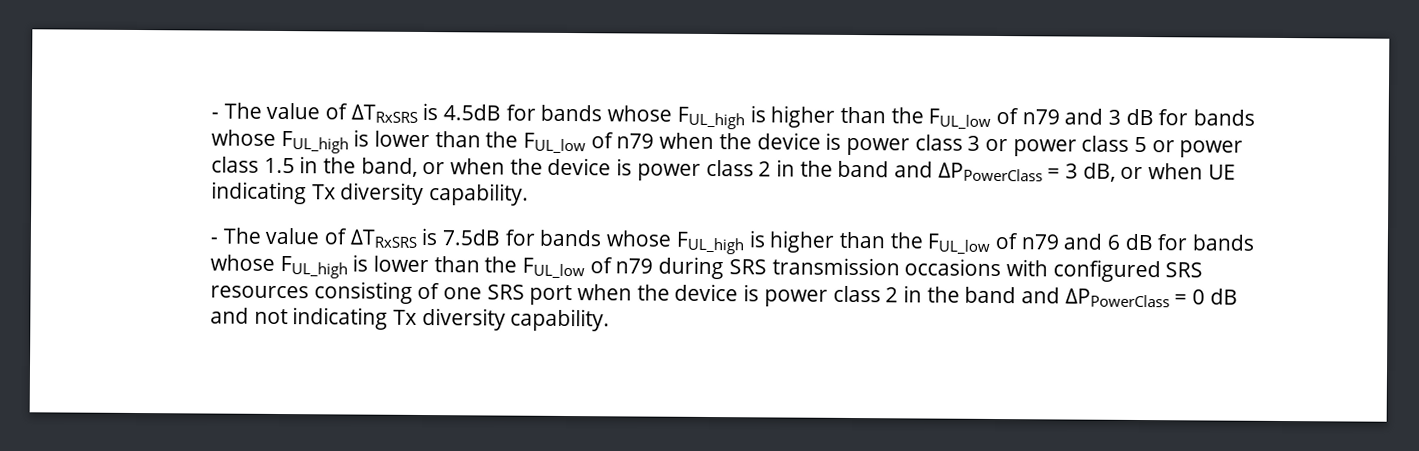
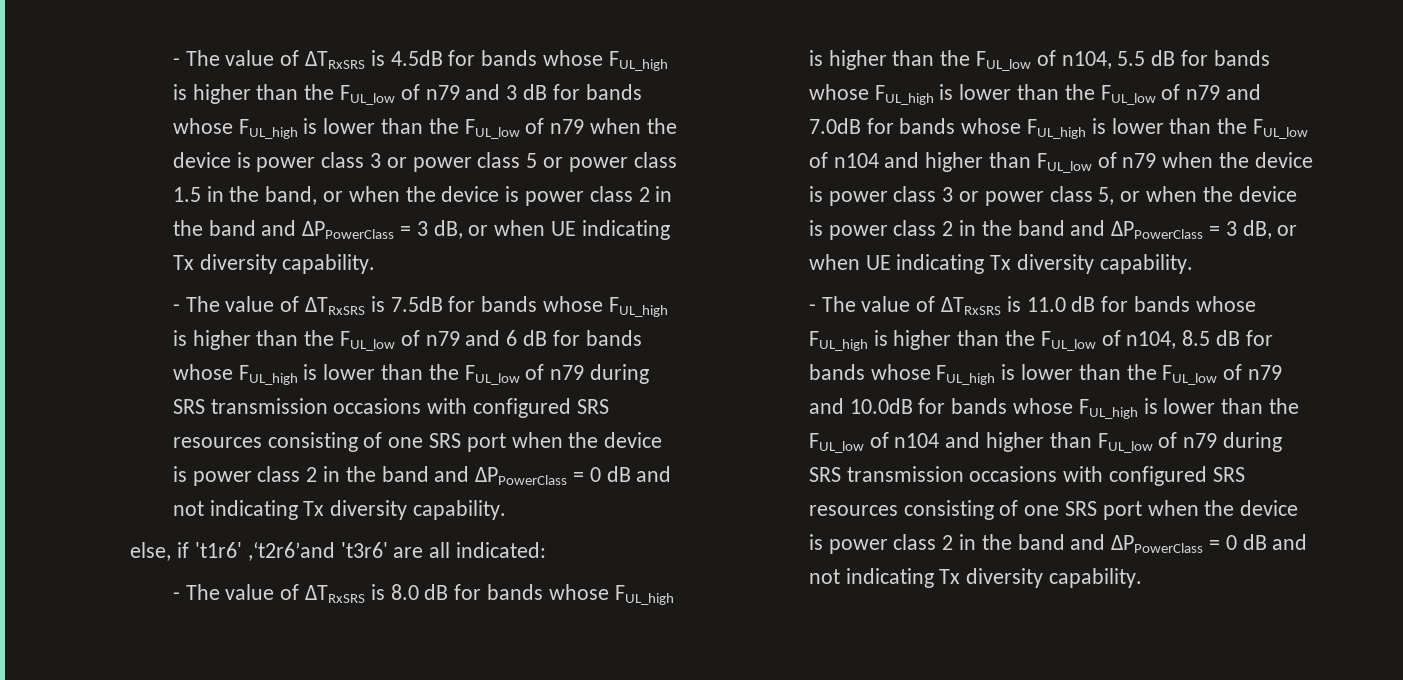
+ else, if 't1r6' ,‘t2r6’and 't3r6' are all indicated:
+ - The value of ∆TRxSRS is 8.0 dB for bands whose FUL_high is higher than the FUL_low of n104, 5.5 dB for bands whose FUL_high is lower than the FUL_low of n79 and 7.0dB for bands whose FUL_high is lower than the FUL_low of n104 and higher than FUL_low of n79 when the device is power class 3 or power class 5, or when the device is power class 2 in the band and ΔPPowerClass = 3 dB, or when UE indicating Tx diversity capability.
+ - The value of ∆TRxSRS is 11.0 dB for bands whose FUL_high is higher than the FUL_low of n104, 8.5 dB for bands whose FUL_high is lower than the FUL_low of n79 and 10.0dB for bands whose FUL_high is lower than the FUL_low of n104 and higher than FUL_low of n79 during SRS transmission occasions with configured SRS resources consisting of one SRS port when the device is power class 2 in the band and ΔPPowerClass = 0 dB and not indicating Tx diversity capability.

